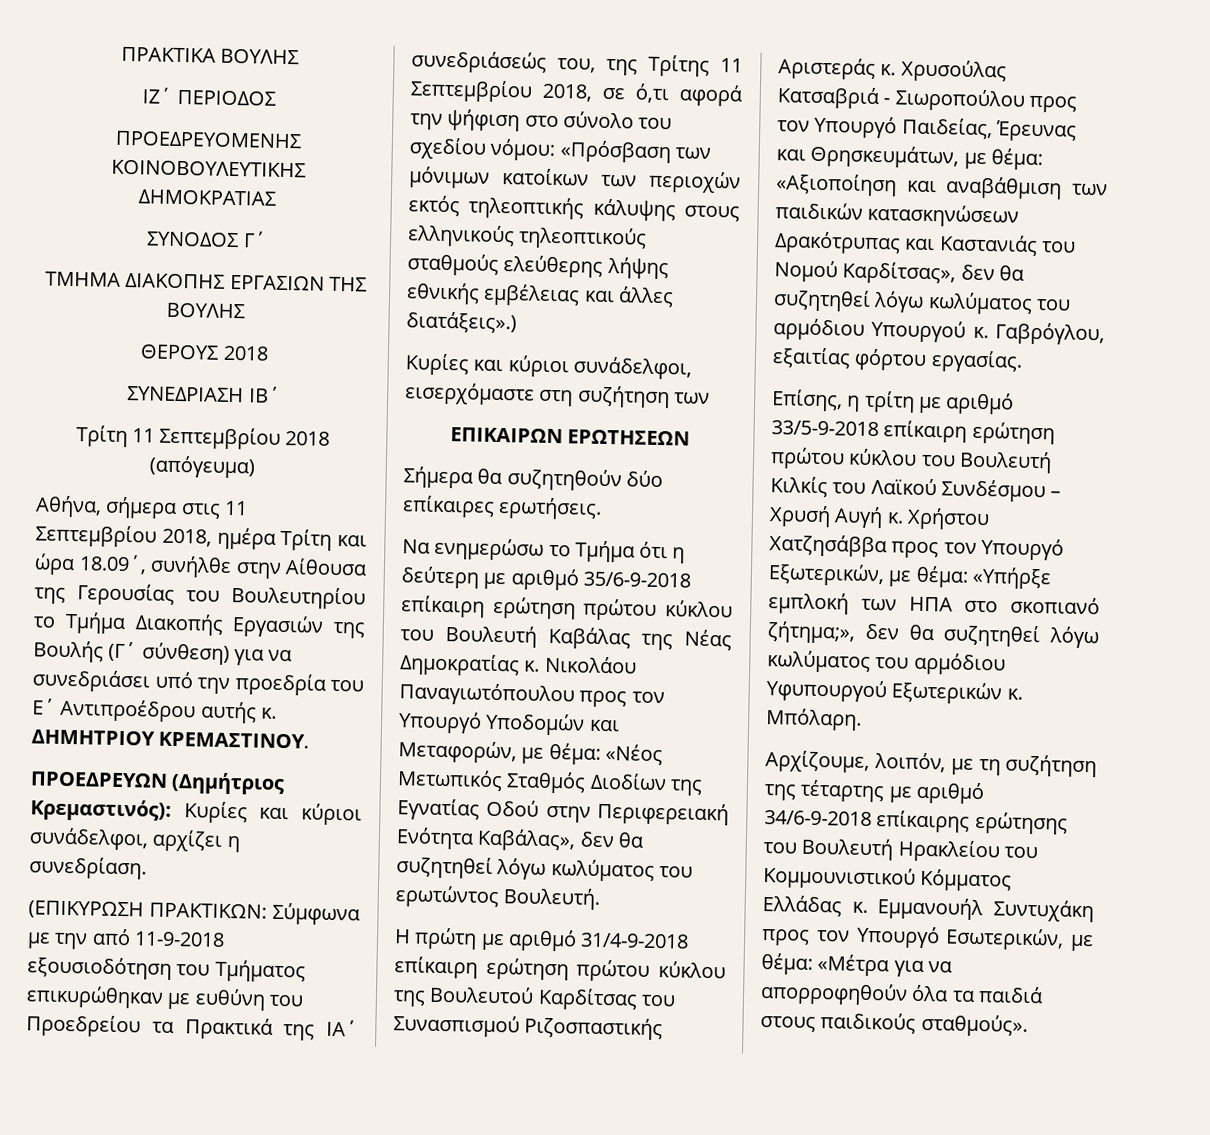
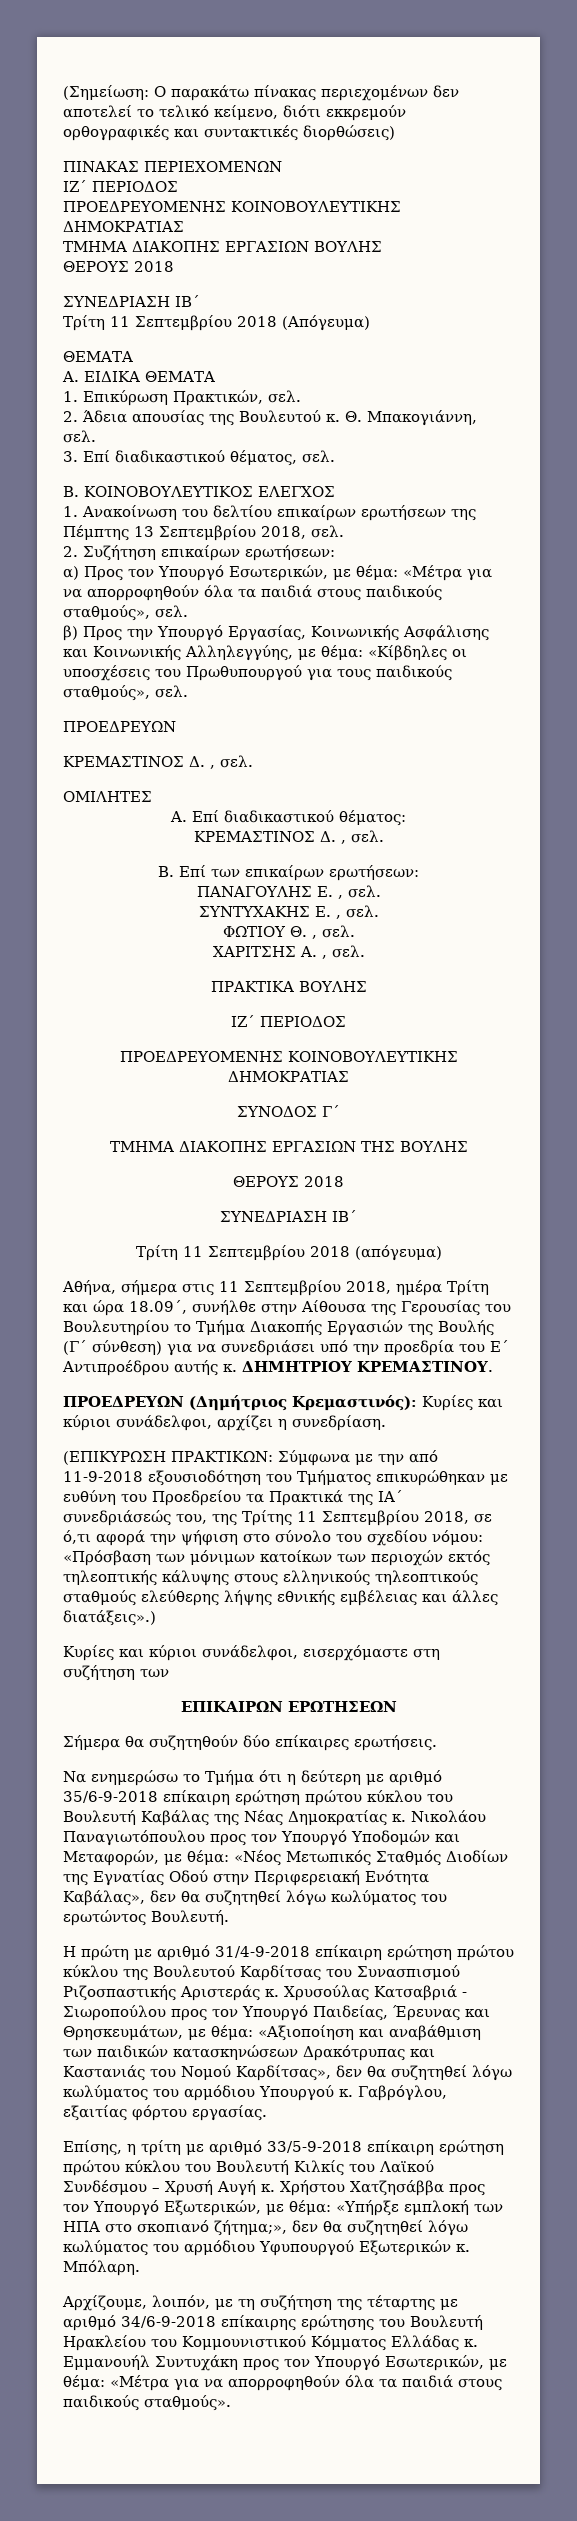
+ (Σημείωση: Ο παρακάτω πίνακας περιεχομένων δεν αποτελεί το τελικό κείμενο, διότι εκκρεμούν ορθογραφικές και συντακτικές διορθώσεις)
+ ΠΙΝΑΚΑΣ ΠΕΡΙΕΧΟΜΕΝΩΝ
+ ΙΖ΄ ΠΕΡΙΟΔΟΣ
+ ΠΡΟΕΔΡΕΥΟΜΕΝΗΣ ΚΟΙΝΟΒΟΥΛΕΥΤΙΚΗΣ ΔΗΜΟΚΡΑΤΙΑΣ
+ ΤΜΗΜΑ ΔΙΑΚΟΠΗΣ ΕΡΓΑΣΙΩΝ ΒΟΥΛΗΣ
+ ΘΕΡΟΥΣ 2018
+ ΣΥΝΕΔΡΙΑΣΗ ΙΒ΄
+ Τρίτη 11 Σεπτεμβρίου 2018 (Απόγευμα)
+ ΘΕΜΑΤΑ
+ Α. ΕΙΔΙΚΑ ΘΕΜΑΤΑ
+ 1. Επικύρωση Πρακτικών, σελ.
+ 2. Άδεια απουσίας της Βουλευτού κ. Θ. Μπακογιάννη, σελ.
+ 3. Επί διαδικαστικού θέματος, σελ.
+ Β. ΚΟΙΝΟΒΟΥΛΕΥΤΙΚΟΣ ΕΛΕΓΧΟΣ
+ 1. Ανακοίνωση του δελτίου επικαίρων ερωτήσεων της Πέμπτης 13 Σεπτεμβρίου 2018, σελ.
+ 2. Συζήτηση επικαίρων ερωτήσεων:
+ α) Προς τον Υπουργό Εσωτερικών, με θέμα: «Μέτρα για να απορροφηθούν όλα τα παιδιά στους παιδικούς σταθμούς», σελ.
+ β) Προς την Υπουργό Εργασίας, Κοινωνικής Ασφάλισης και Κοινωνικής Αλληλεγγύης, με θέμα: «Κίβδηλες οι υποσχέσεις του Πρωθυπουργού για τους παιδικούς σταθμούς», σελ.
+ ΠΡΟΕΔΡΕΥΩΝ
+ ΚΡΕΜΑΣΤΙΝΟΣ Δ. , σελ.
+ ΟΜΙΛΗΤΕΣ
+ Α. Επί διαδικαστικού θέματος:
+ ΚΡΕΜΑΣΤΙΝΟΣ Δ. , σελ.
+ Β. Επί των επικαίρων ερωτήσεων:
+ ΠΑΝΑΓΟΥΛΗΣ Ε. , σελ.
+ ΣΥΝΤΥΧΑΚΗΣ Ε. , σελ.
+ ΦΩΤΙΟΥ Θ. , σελ.
+ ΧΑΡΙΤΣΗΣ Α. , σελ.

